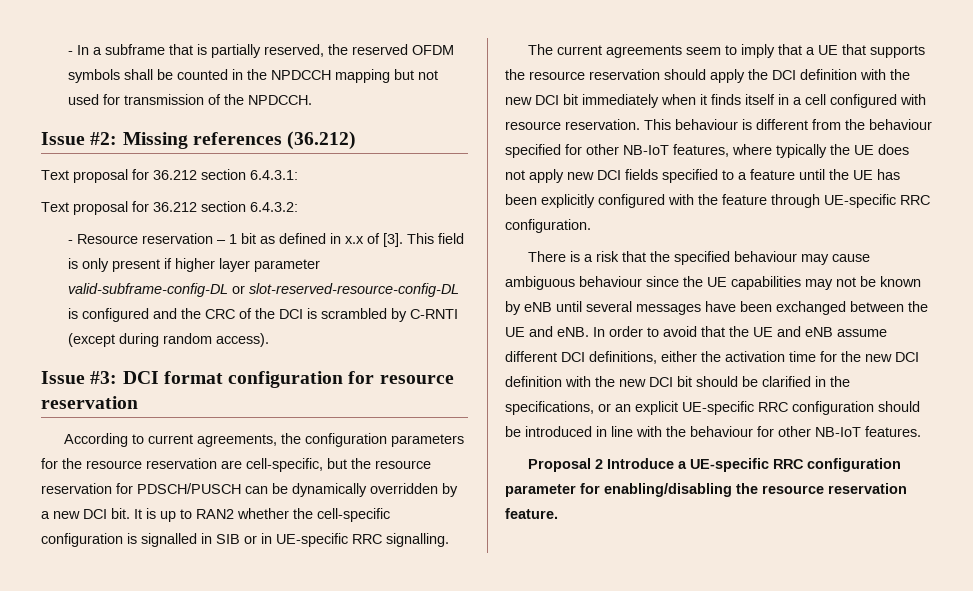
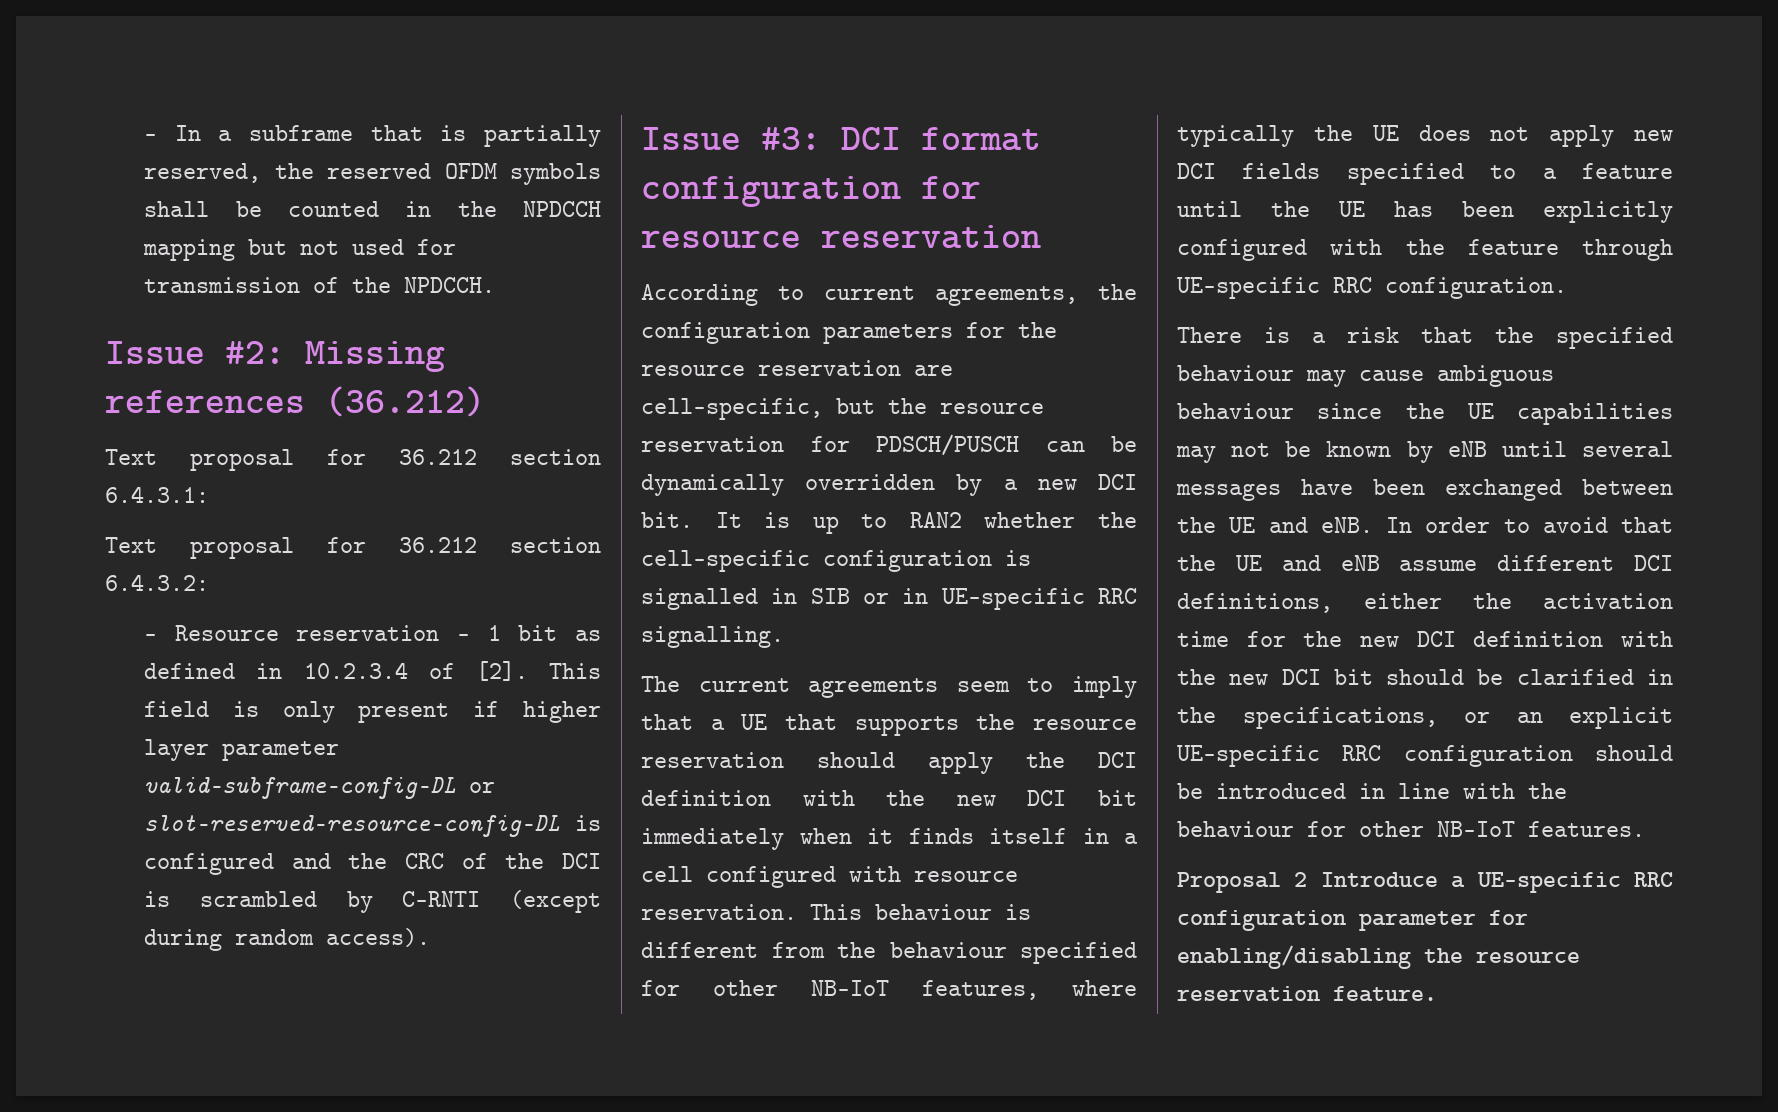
- - Resource reservation – 1 bit as defined in x.x of [3].
+ - Resource reservation – 1 bit as defined in 10.2.3.4 of [2].

